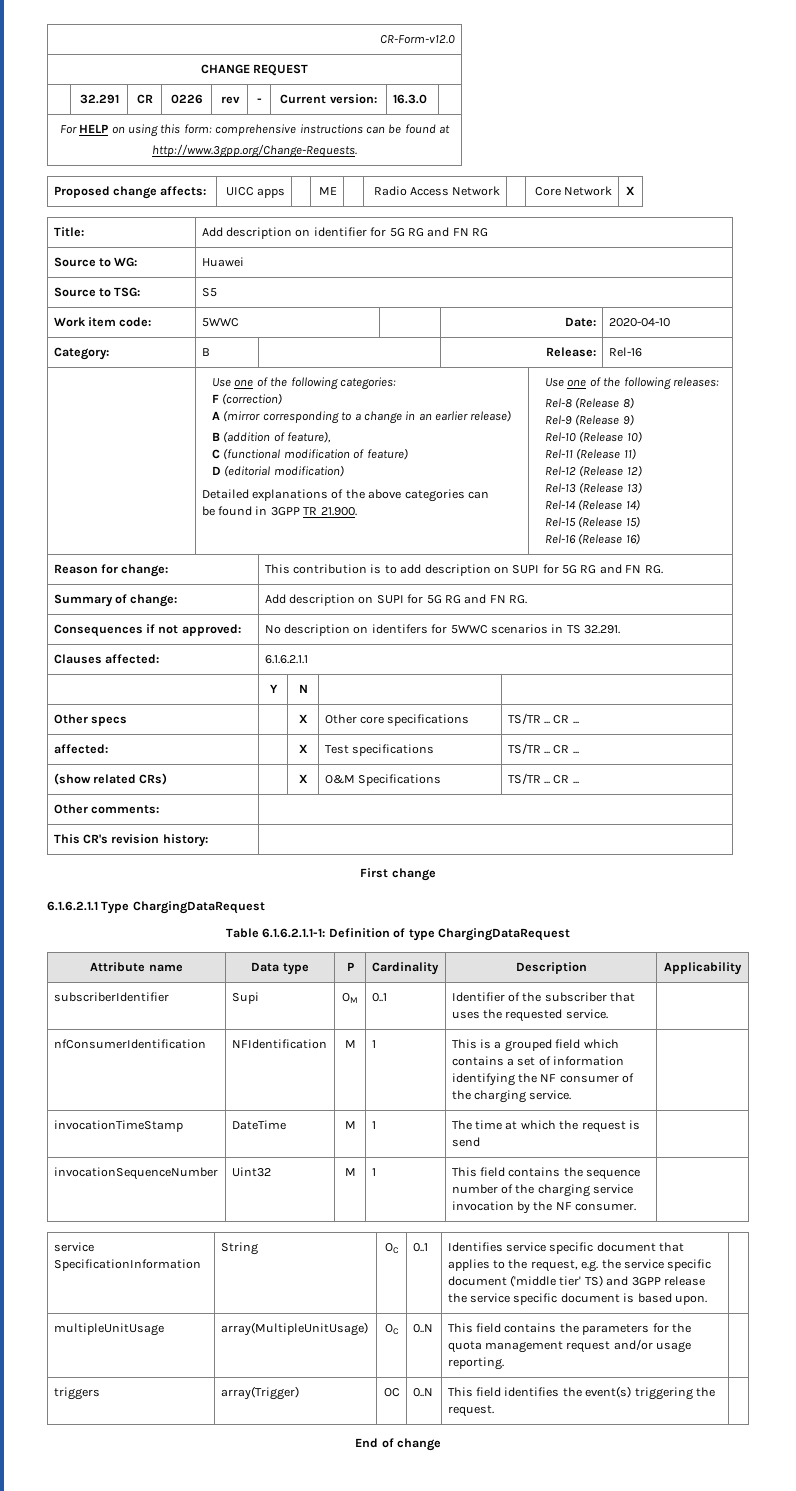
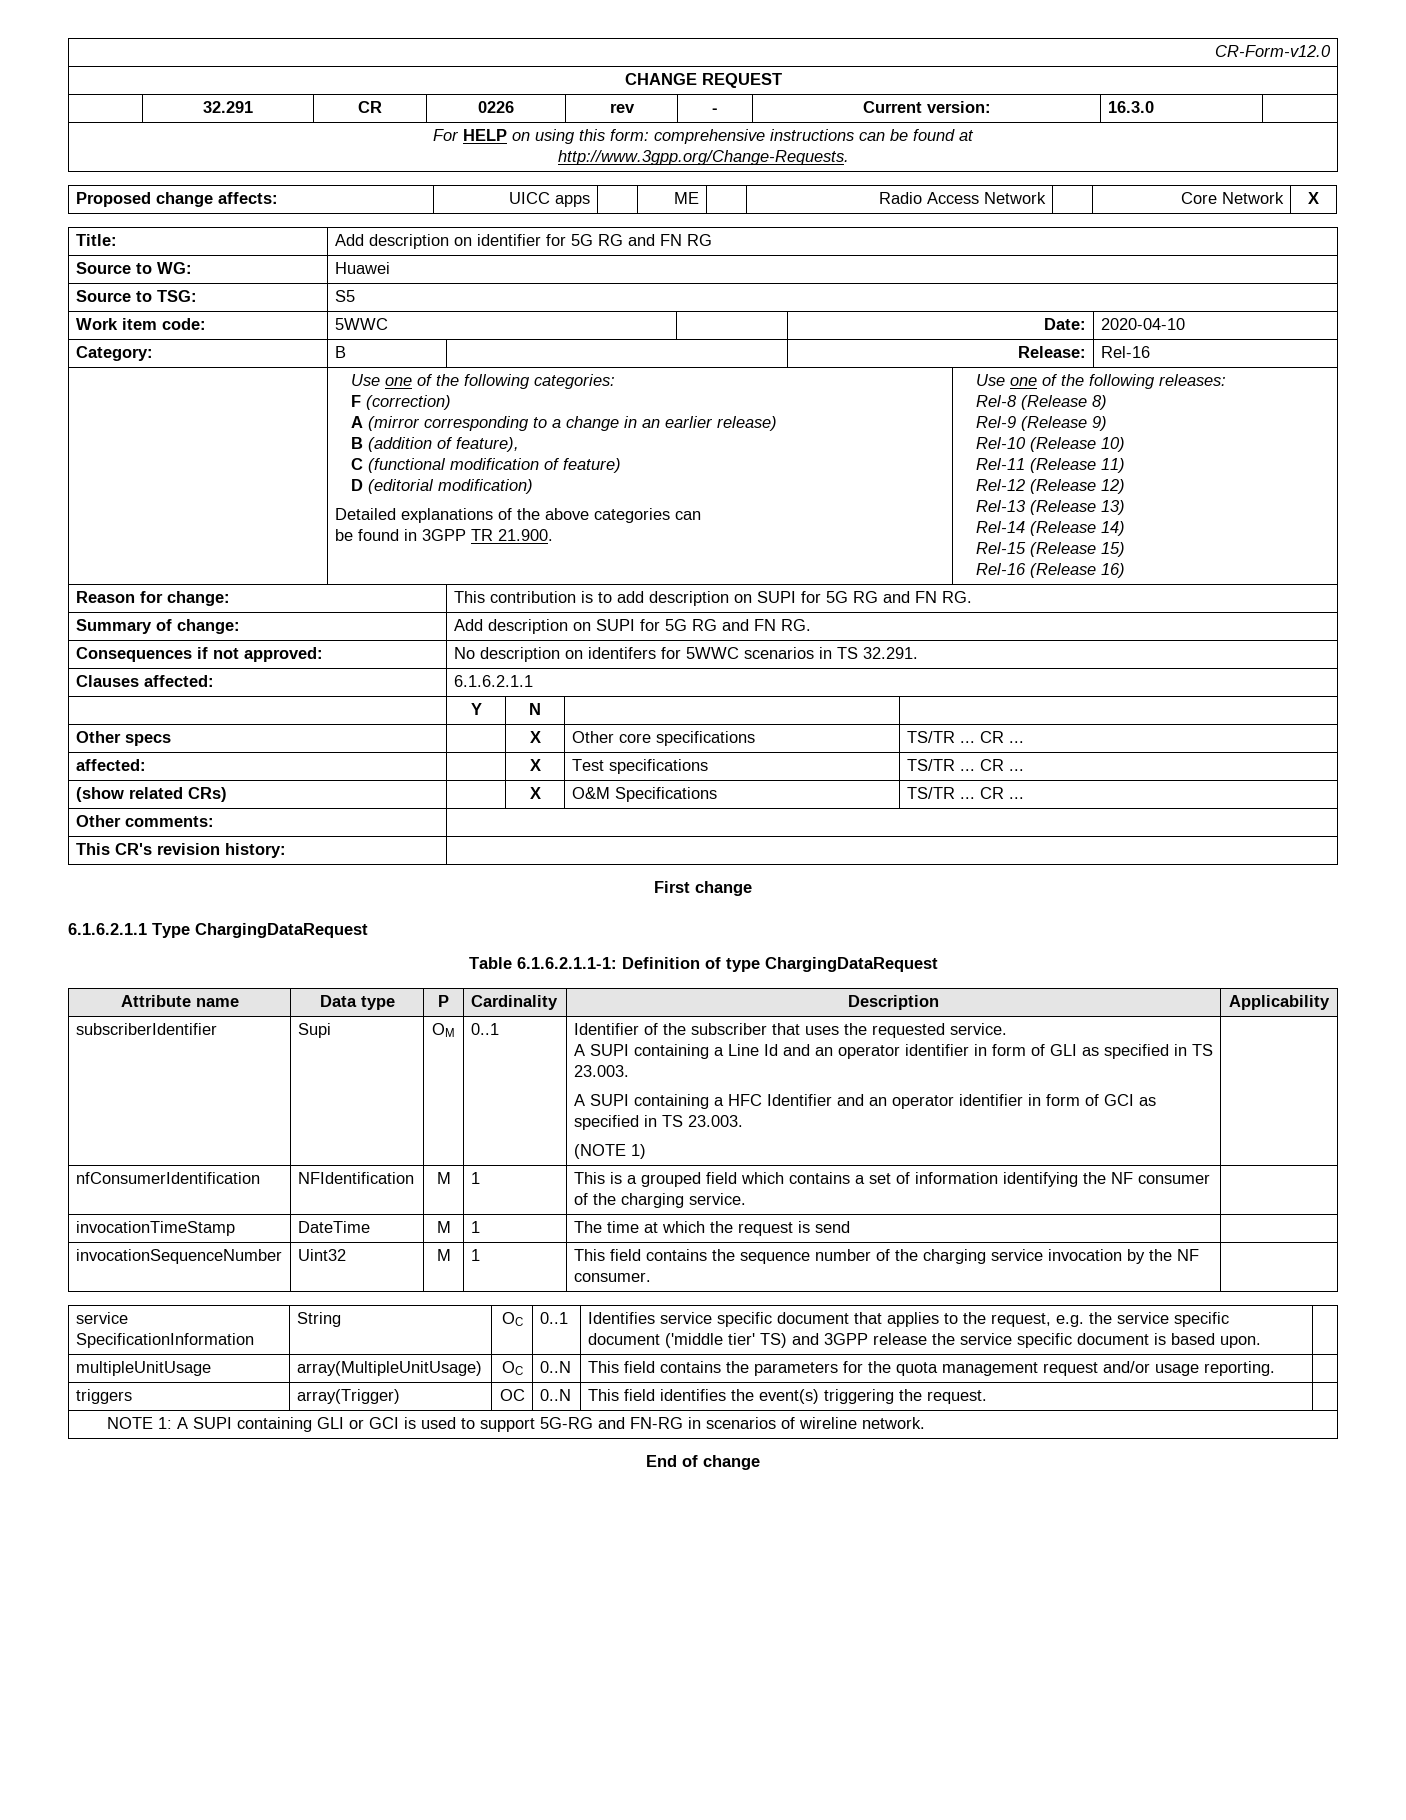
+ A SUPI containing a Line Id and an operator identifier in form of GLI as specified in TS 23.003.
+ A SUPI containing a HFC Identifier and an operator identifier in form of GCI as specified in TS 23.003.
+ (NOTE 1)
+ NOTE 1: A SUPI containing GLI or GCI is used to support 5G-RG and FN-RG in scenarios of wireline network.

